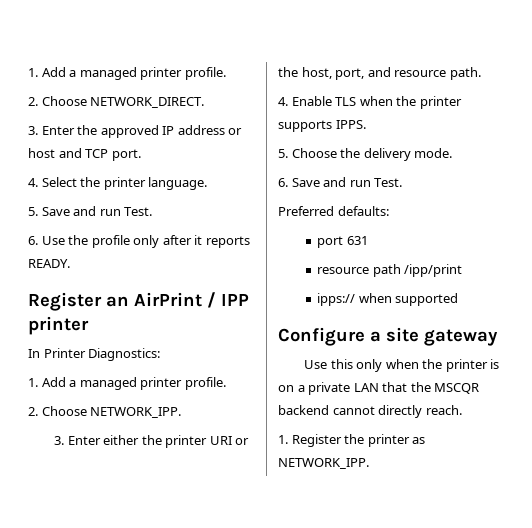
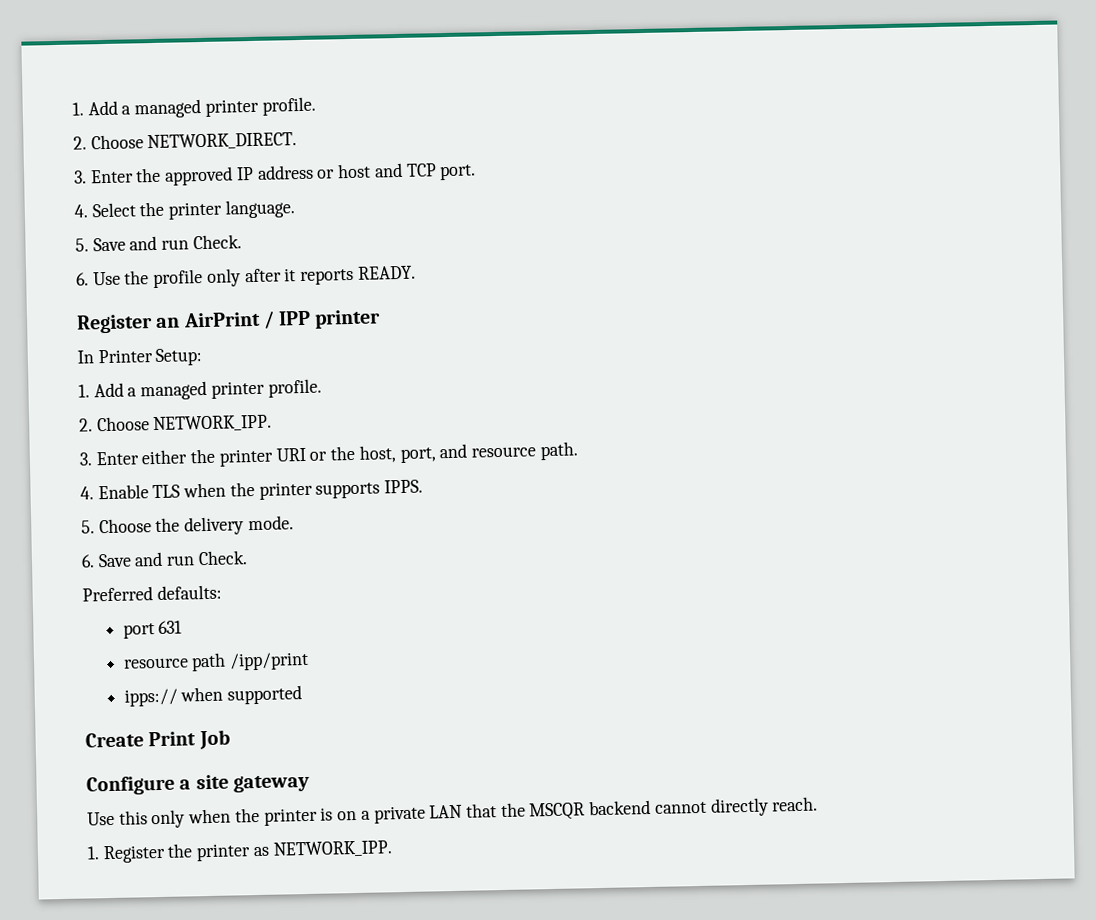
- 5. Save and run Test.
+ 5. Save and run Check.
- In Printer Diagnostics:
+ In Printer Setup:
- 6. Save and run Test.
+ 6. Save and run Check.
+ Create Print Job

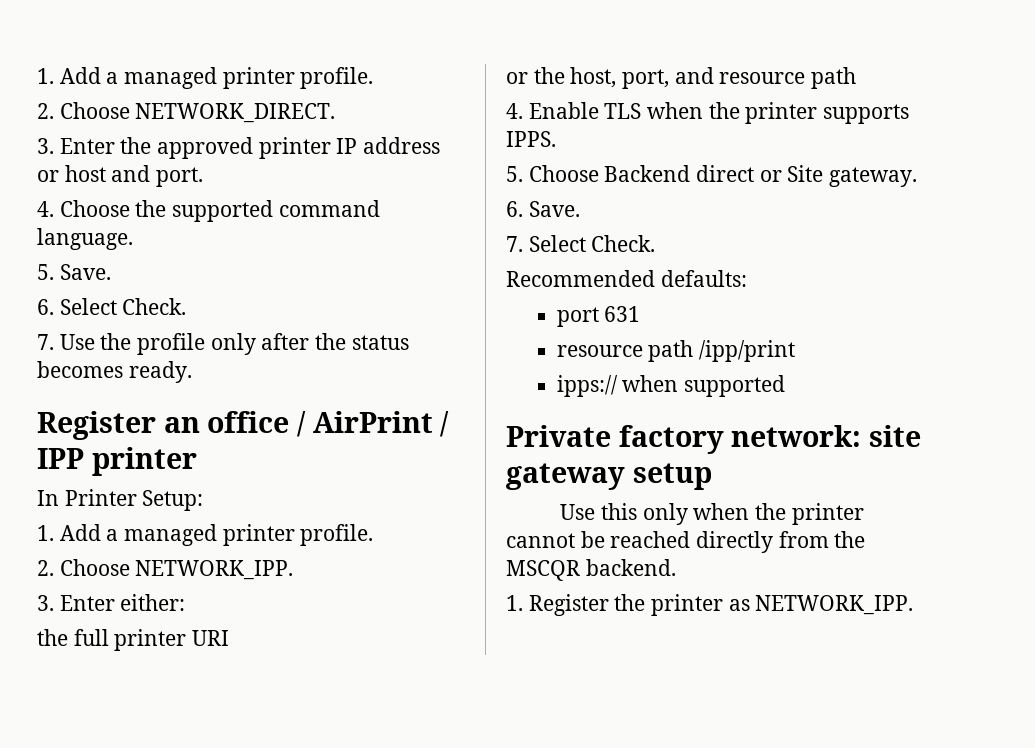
- 3. Enter the approved IP address or host and TCP port.
+ 3. Enter the approved printer IP address or host and port.
- 4. Select the printer language.
+ 4. Choose the supported command language.
- 5. Save and run Check.
- 6. Use the profile only after it reports READY.
+ 5. Save.
+ 6. Select Check.
+ 7. Use the profile only after the status becomes ready.
- Register an AirPrint / IPP printer
+ Register an office / AirPrint / IPP printer
- 3. Enter either the printer URI or the host, port, and resource path.
+ 3. Enter either:
+ the full printer URI
+ or the host, port, and resource path
- 5. Choose the delivery mode.
- 6. Save and run Check.
- Preferred defaults:
+ 5. Choose Backend direct or Site gateway.
+ 6. Save.
+ 7. Select Check.
+ Recommended defaults:
- Create Print Job
- Configure a site gateway
+ Private factory network: site gateway setup
- Use this only when the printer is on a private LAN that the MSCQR backend cannot directly reach.
+ Use this only when the printer cannot be reached directly from the MSCQR backend.

